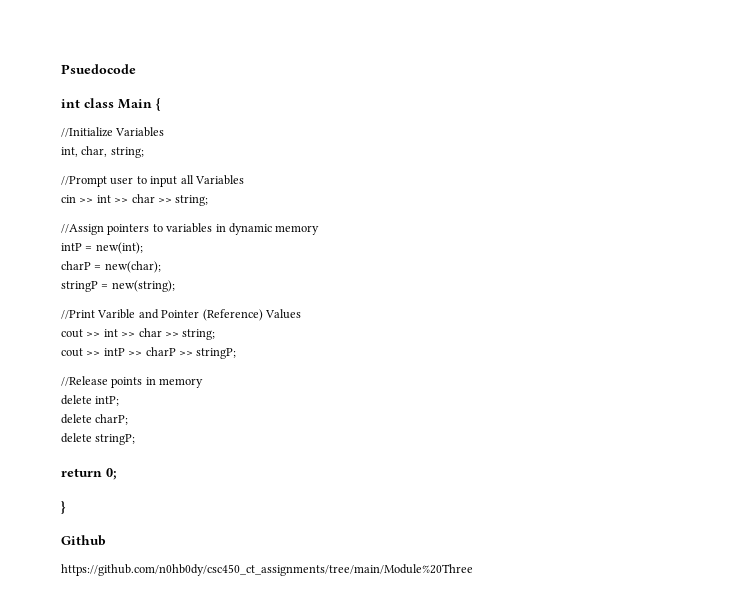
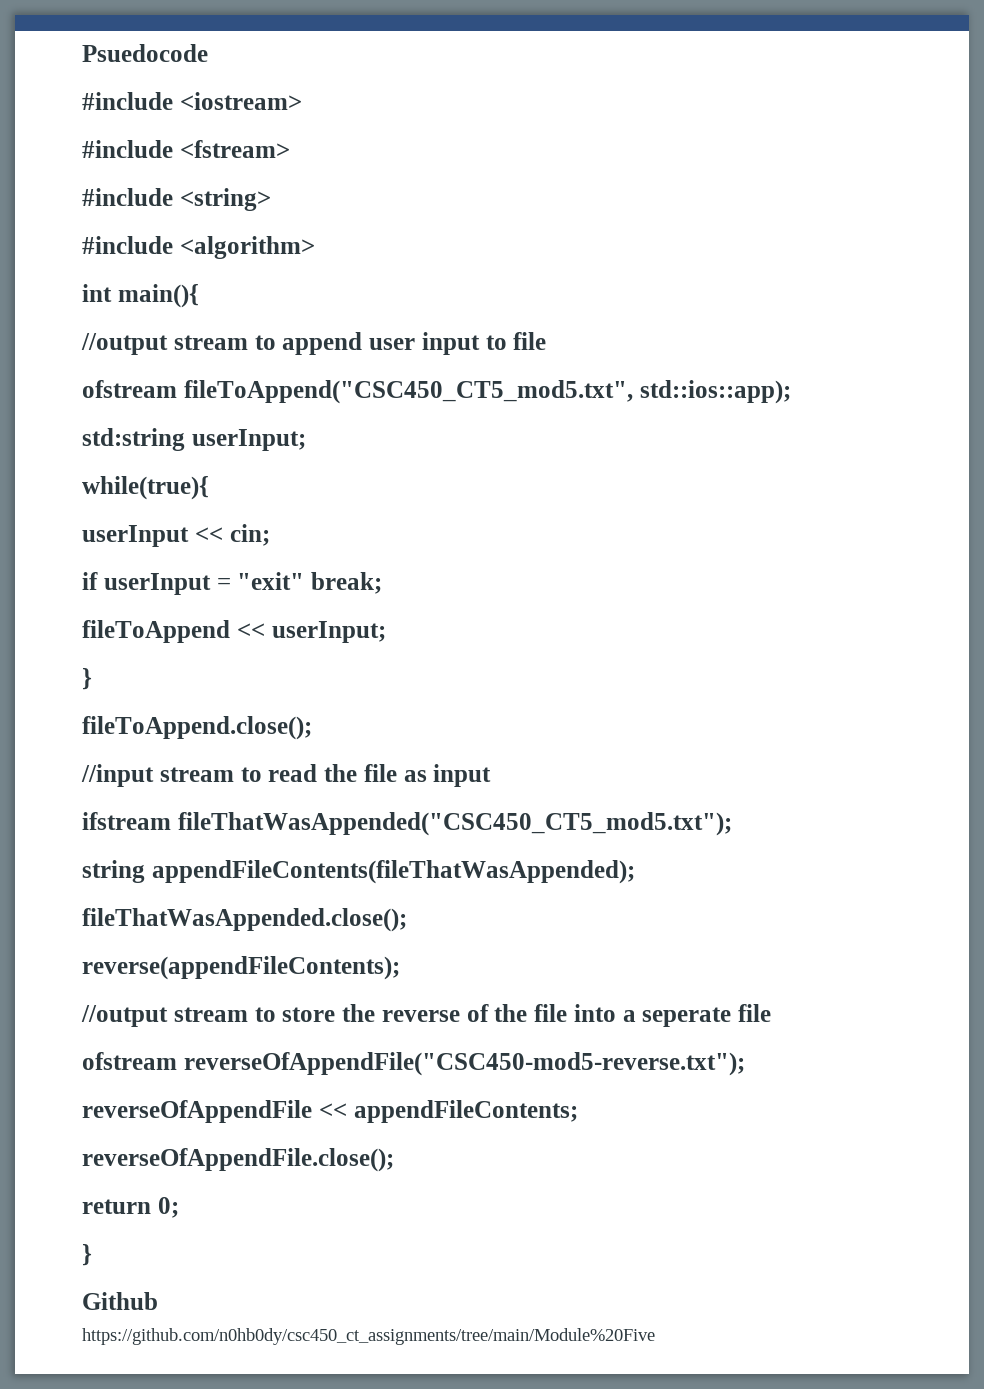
- int class Main {
- //Initialize Variables
- int, char, string;
- //Prompt user to input all Variables
- cin >> int >> char >> string;
- //Assign pointers to variables in dynamic memory
- intP = new(int);
- charP = new(char);
- stringP = new(string);
- //Print Varible and Pointer (Reference) Values
- cout >> int >> char >> string;
- cout >> intP >> charP >> stringP;
- //Release points in memory
- delete intP;
- delete charP;
- delete stringP;
+ #include <iostream>
+ #include <fstream>
+ #include <string>
+ #include <algorithm>
+ int main(){
+ //output stream to append user input to file
+ ofstream fileToAppend("CSC450_CT5_mod5.txt", std::ios::app);
+ std:string userInput;
+ while(true){
+ userInput << cin;
+ if userInput = "exit" break;
+ fileToAppend << userInput;
+ }
+ fileToAppend.close();
+ //input stream to read the file as input
+ ifstream fileThatWasAppended("CSC450_CT5_mod5.txt");
+ string appendFileContents(fileThatWasAppended);
+ fileThatWasAppended.close();
+ reverse(appendFileContents);
+ //output stream to store the reverse of the file into a seperate file
+ ofstream reverseOfAppendFile("CSC450-mod5-reverse.txt");
+ reverseOfAppendFile << appendFileContents;
+ reverseOfAppendFile.close();
- https://github.com/n0hb0dy/csc450_ct_assignments/tree/main/Module%20Three
+ https://github.com/n0hb0dy/csc450_ct_assignments/tree/main/Module%20Five

